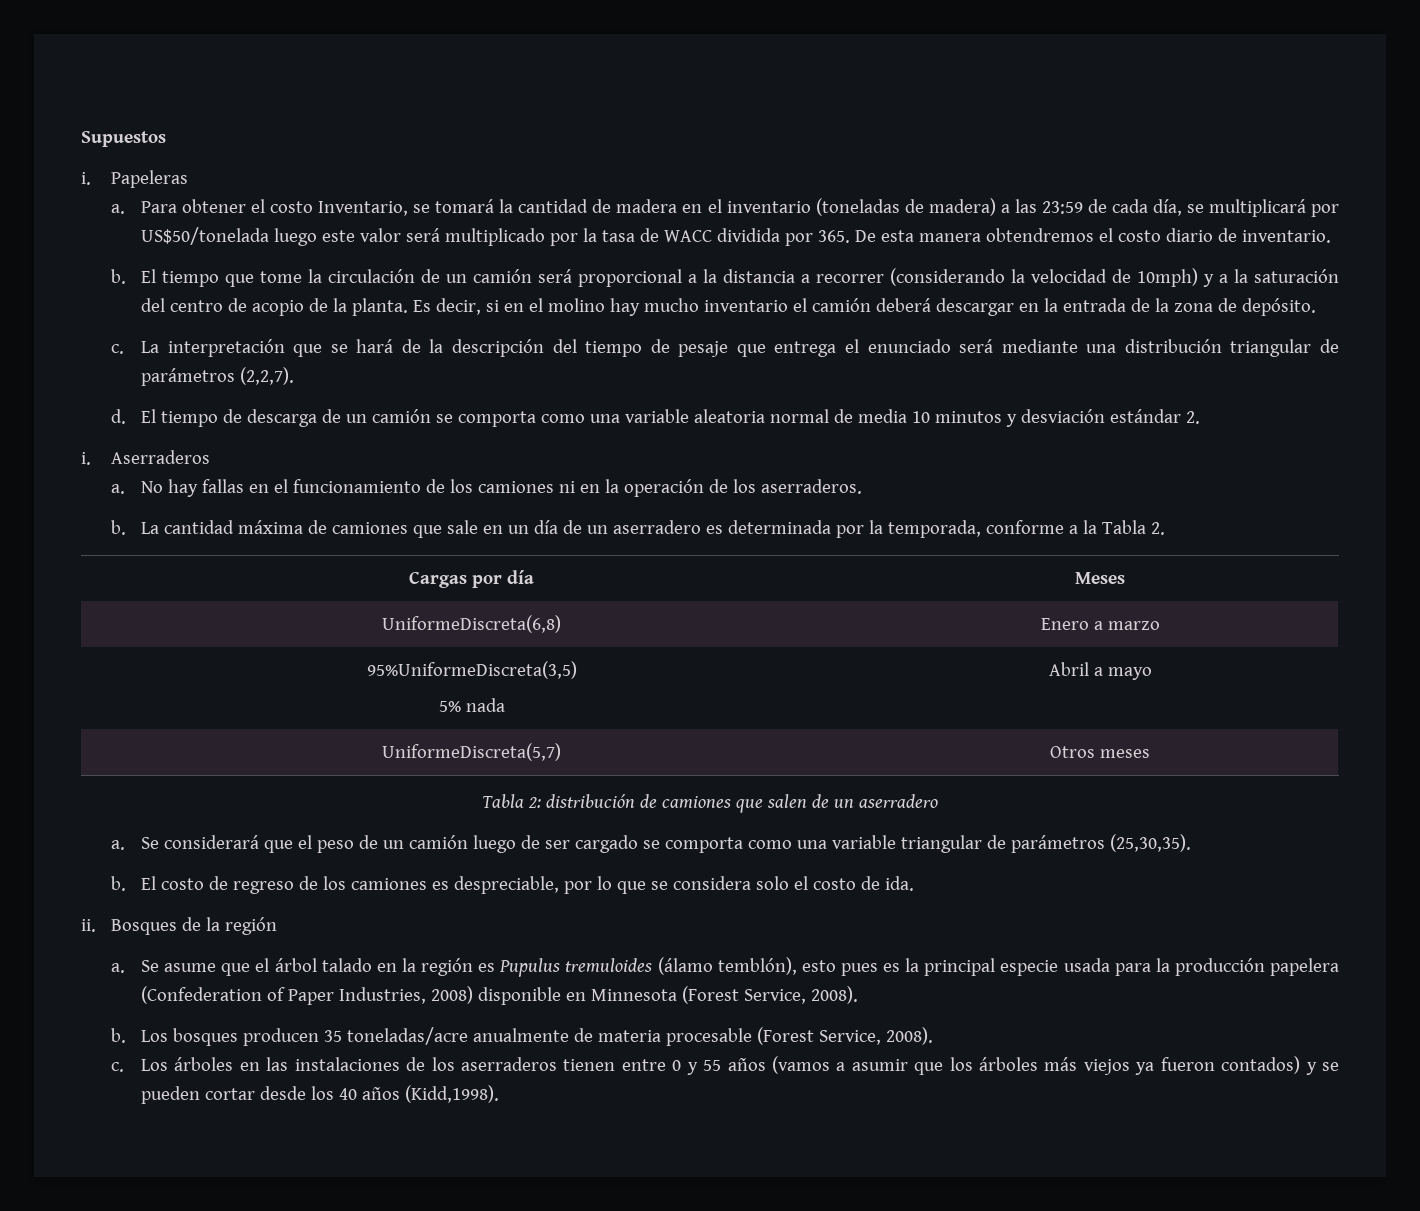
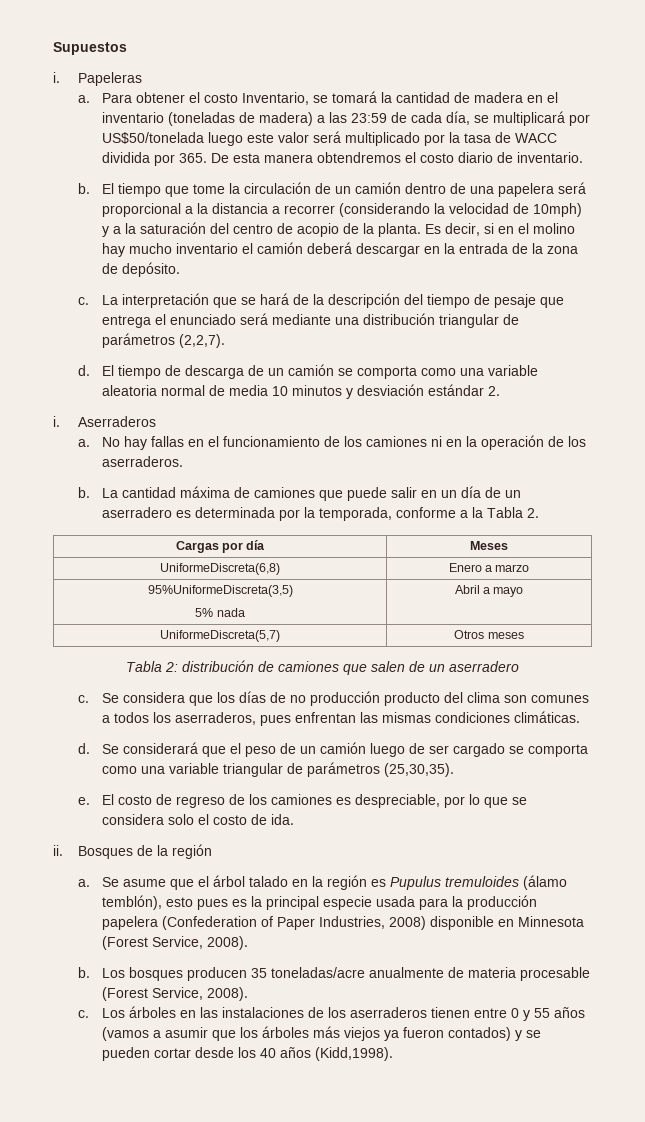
- El tiempo que tome la circulación de un camión será proporcional a la distancia a recorrer (considerando la velocidad de 10mph) y a la saturación del centro de acopio de la planta.
+ El tiempo que tome la circulación de un camión dentro de una papelera será proporcional a la distancia a recorrer (considerando la velocidad de 10mph) y a la saturación del centro de acopio de la planta.
- La cantidad máxima de camiones que sale en un día de un aserradero es determinada por la temporada, conforme a la Tabla 2.
+ La cantidad máxima de camiones que puede salir en un día de un aserradero es determinada por la temporada, conforme a la Tabla 2.
  Tabla 2: distribución de camiones que salen de un aserradero
- a.
+ c. Se considera que los días de no producción producto del clima son comunes a todos los aserraderos, pues enfrentan las mismas condiciones climáticas.
+ d.
  Se considerará que el peso de un camión luego de ser cargado se comporta como una variable triangular de parámetros (25,30,35).
- b.
+ e.

